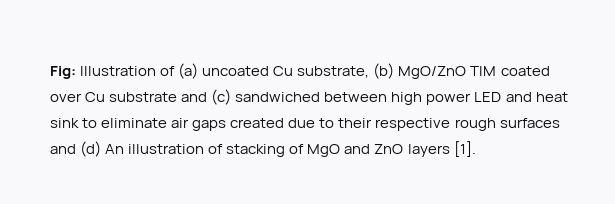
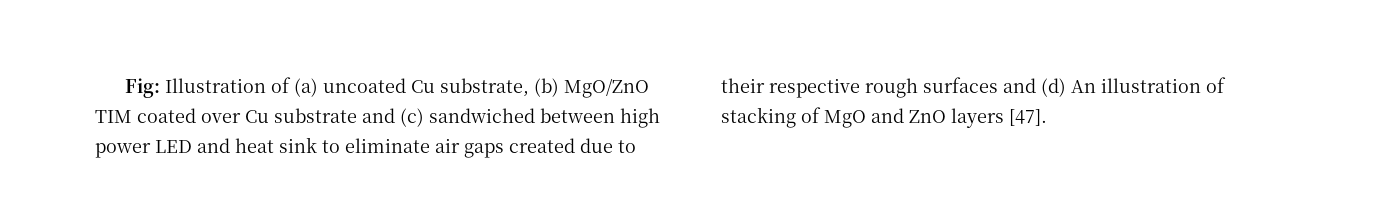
- Fig: Illustration of (a) uncoated Cu substrate, (b) MgO/ZnO TIM coated over Cu substrate and (c) sandwiched between high power LED and heat sink to eliminate air gaps created due to their respective rough surfaces and (d) An illustration of stacking of MgO and ZnO layers [1].
+ Fig: Illustration of (a) uncoated Cu substrate, (b) MgO/ZnO TIM coated over Cu substrate and (c) sandwiched between high power LED and heat sink to eliminate air gaps created due to their respective rough surfaces and (d) An illustration of stacking of MgO and ZnO layers [47].

